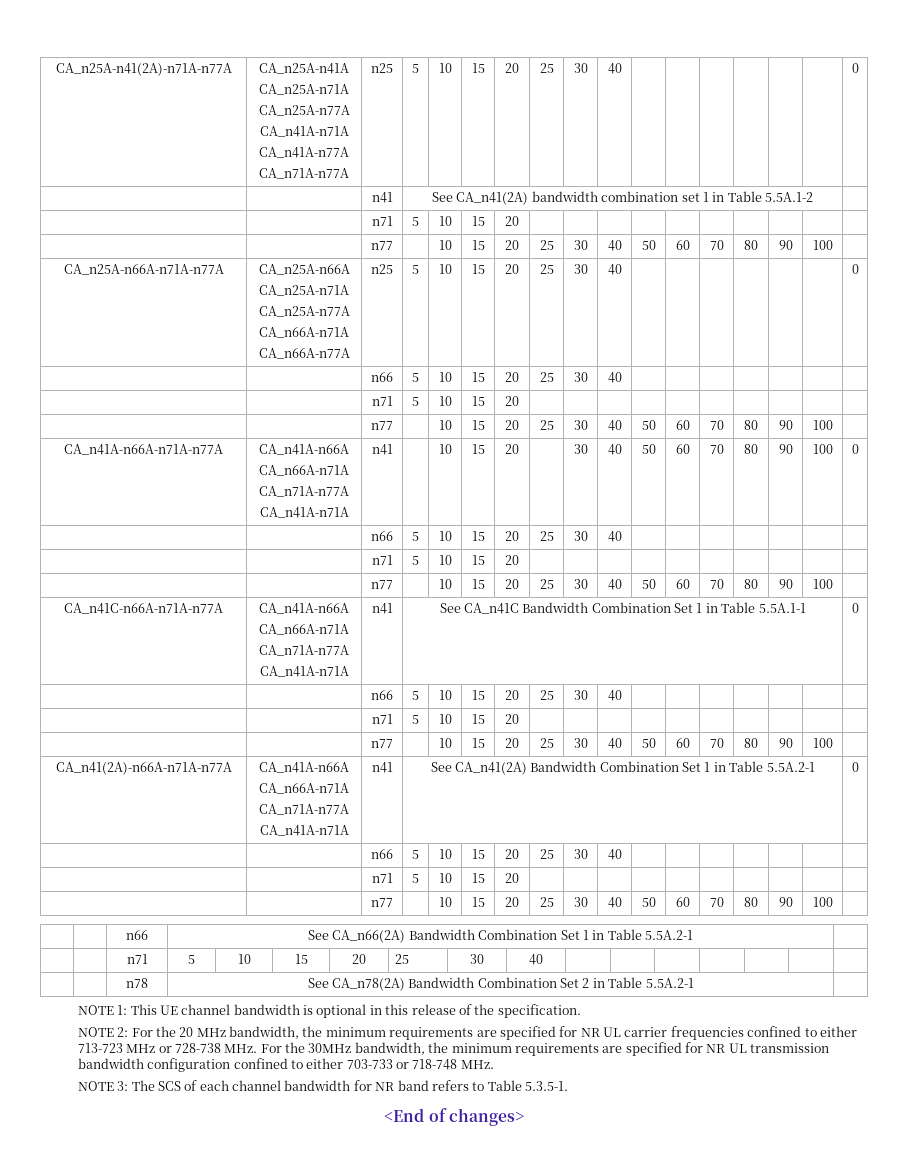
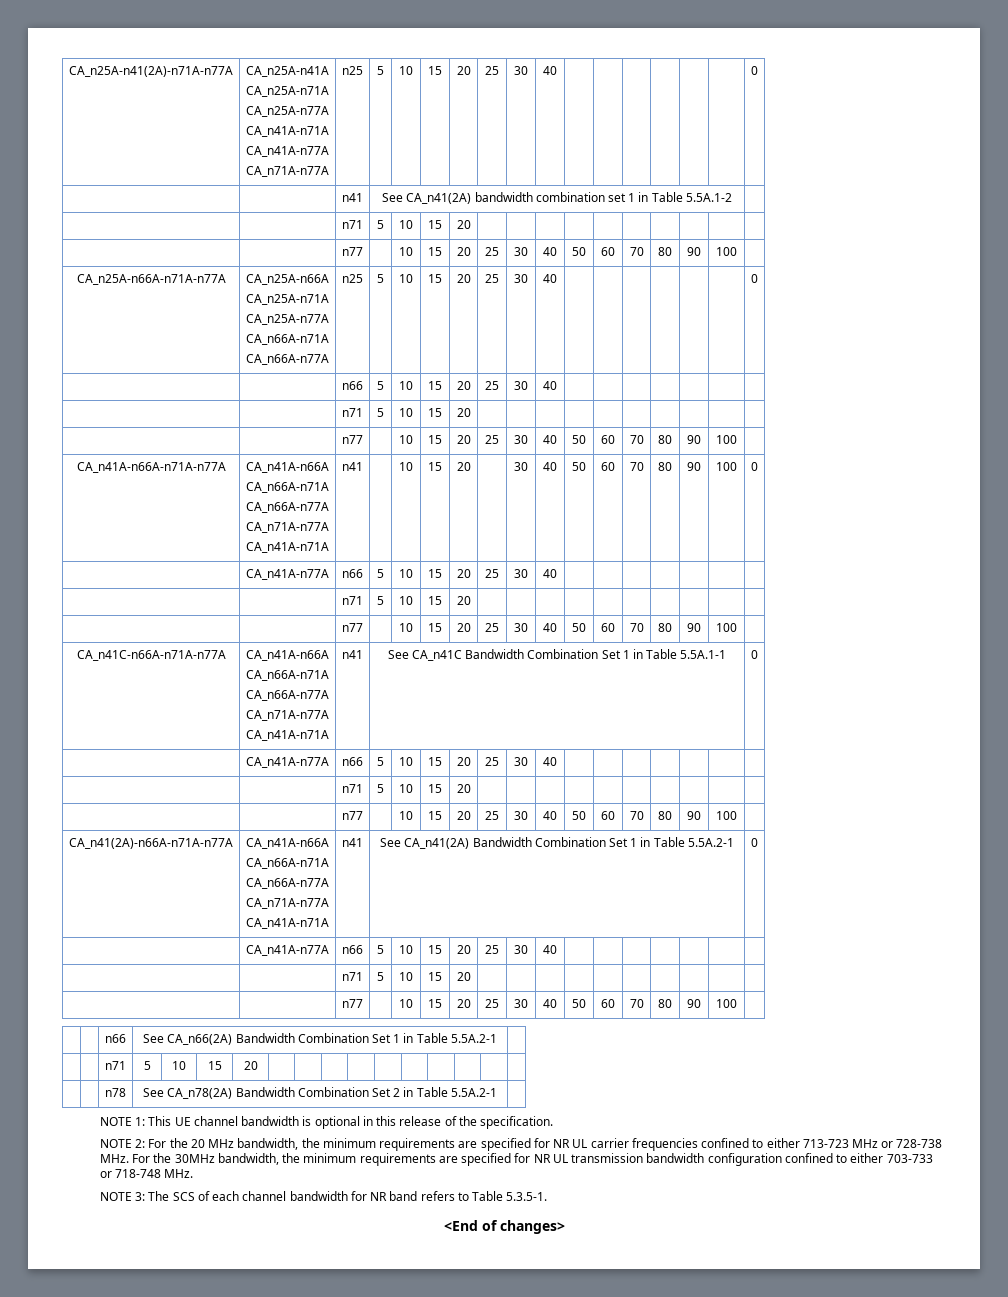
  CA_n41A-n66A-n71A-n77A | CA_n41A-n66A
  CA_n66A-n71A
+ CA_n66A-n77A
  CA_n71A-n77A
  CA_n41A-n71A | n41 | | 10 | 15 | 20 | | 30 | 40 | 50 | 60 | 70 | 80 | 90 | 100 | 0
- | | n66 | 5 | 10 | 15 | 20 | 25 | 30 | 40 | | | | | | |
+ | CA_n41A-n77A | n66 | 5 | 10 | 15 | 20 | 25 | 30 | 40 | | | | | | |
  CA_n41C-n66A-n71A-n77A | CA_n41A-n66A
  CA_n66A-n71A
+ CA_n66A-n77A
  CA_n71A-n77A
  CA_n41A-n71A | n41 | See CA_n41C Bandwidth Combination Set 1 in Table 5.5A.1-1 | 0
- | | n66 | 5 | 10 | 15 | 20 | 25 | 30 | 40 | | | | | | |
+ | CA_n41A-n77A | n66 | 5 | 10 | 15 | 20 | 25 | 30 | 40 | | | | | | |
  CA_n41(2A)-n66A-n71A-n77A | CA_n41A-n66A
  CA_n66A-n71A
+ CA_n66A-n77A
  CA_n71A-n77A
  CA_n41A-n71A | n41 | See CA_n41(2A) Bandwidth Combination Set 1 in Table 5.5A.2-1 | 0
- | | n66 | 5 | 10 | 15 | 20 | 25 | 30 | 40 | | | | | | |
+ | CA_n41A-n77A | n66 | 5 | 10 | 15 | 20 | 25 | 30 | 40 | | | | | | |
  | | n66 | See CA_n66(2A) Bandwidth Combination Set 1 in Table 5.5A.2-1 |
- | | n71 | 5 | 10 | 15 | 20 | 25 | 30 | 40 | | | | | | |
+ | | n71 | 5 | 10 | 15 | 20 | | | | | | | | | |

